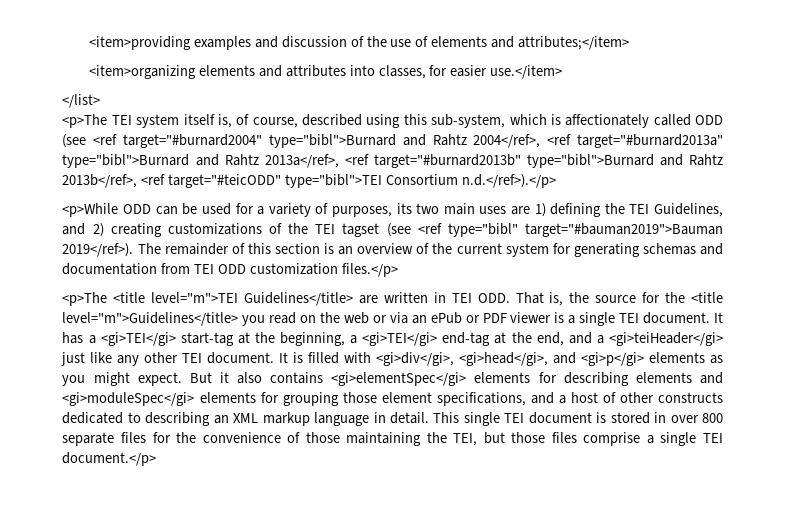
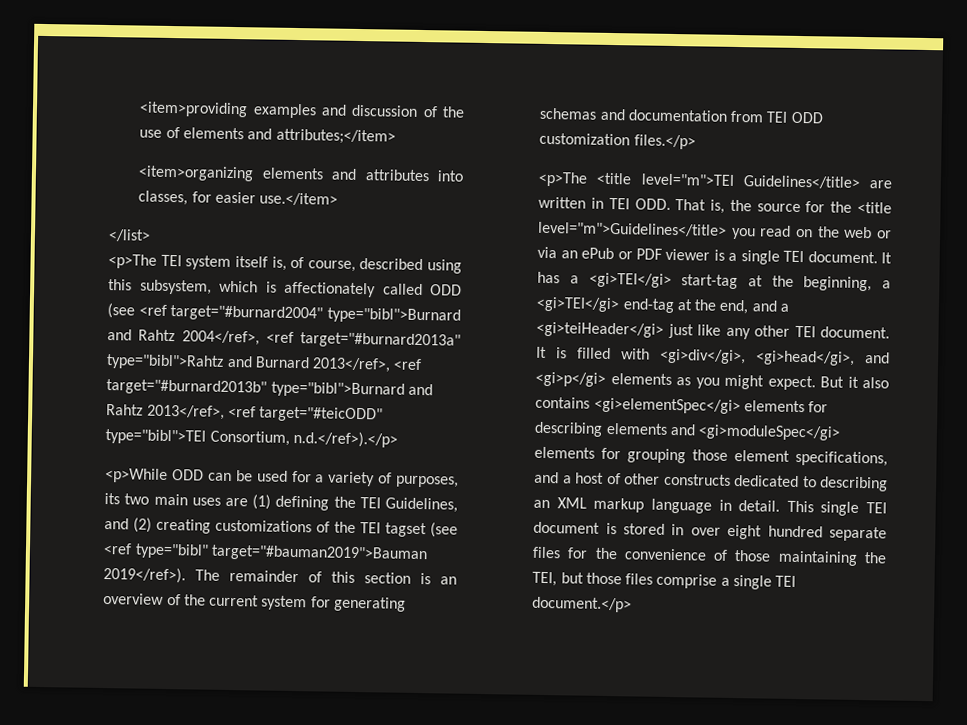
- <p>The TEI system itself is, of course, described using this sub-system, which is affectionately called ODD (see <ref target="#burnard2004" type="bibl">Burnard and Rahtz 2004</ref>, <ref target="#burnard2013a" type="bibl">Burnard and Rahtz 2013a</ref>, <ref target="#burnard2013b" type="bibl">Burnard and Rahtz 2013b</ref>, <ref target="#teicODD" type="bibl">TEI Consortium n.d.</ref>).</p>
+ <p>The TEI system itself is, of course, described using this subsystem, which is affectionately called ODD (see <ref target="#burnard2004" type="bibl">Burnard and Rahtz 2004</ref>, <ref target="#burnard2013a" type="bibl">Rahtz and Burnard 2013</ref>, <ref target="#burnard2013b" type="bibl">Burnard and Rahtz 2013</ref>, <ref target="#teicODD" type="bibl">TEI Consortium, n.d.</ref>).</p>
- <p>While ODD can be used for a variety of purposes, its two main uses are 1) defining the TEI Guidelines, and 2) creating customizations of the TEI tagset (see <ref type="bibl" target="#bauman2019">Bauman 2019</ref>).
+ <p>While ODD can be used for a variety of purposes, its two main uses are (1) defining the TEI Guidelines, and (2) creating customizations of the TEI tagset (see <ref type="bibl" target="#bauman2019">Bauman 2019</ref>).
- This single TEI document is stored in over 800 separate files for the convenience of those maintaining the TEI, but those files comprise a single TEI document.</p>
+ This single TEI document is stored in over eight hundred separate files for the convenience of those maintaining the TEI, but those files comprise a single TEI document.</p>

